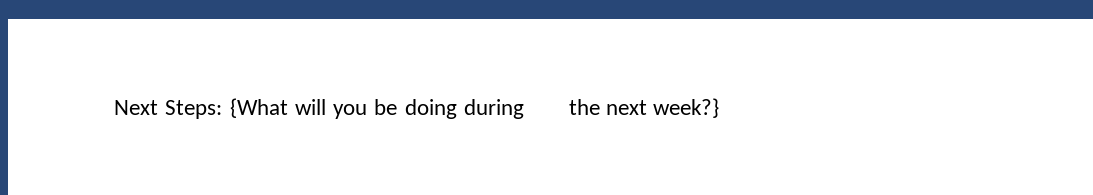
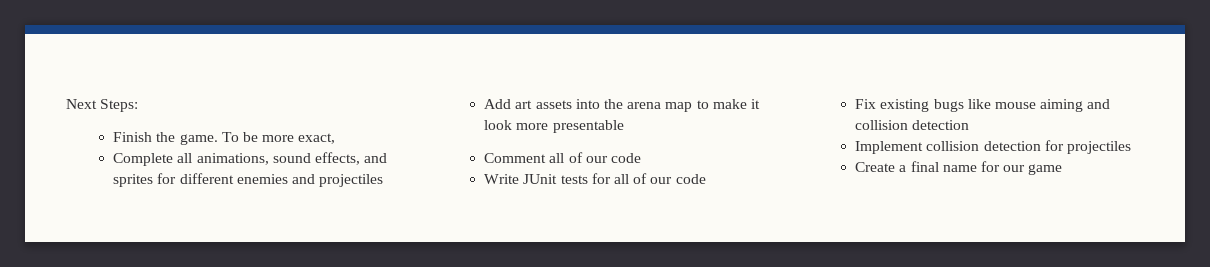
- Next Steps: {What will you be doing during the next week?}
+ Next Steps:
+ Finish the game. To be more exact,
+ Complete all animations, sound effects, and sprites for different enemies and projectiles
+ Add art assets into the arena map to make it look more presentable
+ Comment all of our code
+ Write JUnit tests for all of our code
+ Fix existing bugs like mouse aiming and collision detection
+ Implement collision detection for projectiles
+ Create a final name for our game

